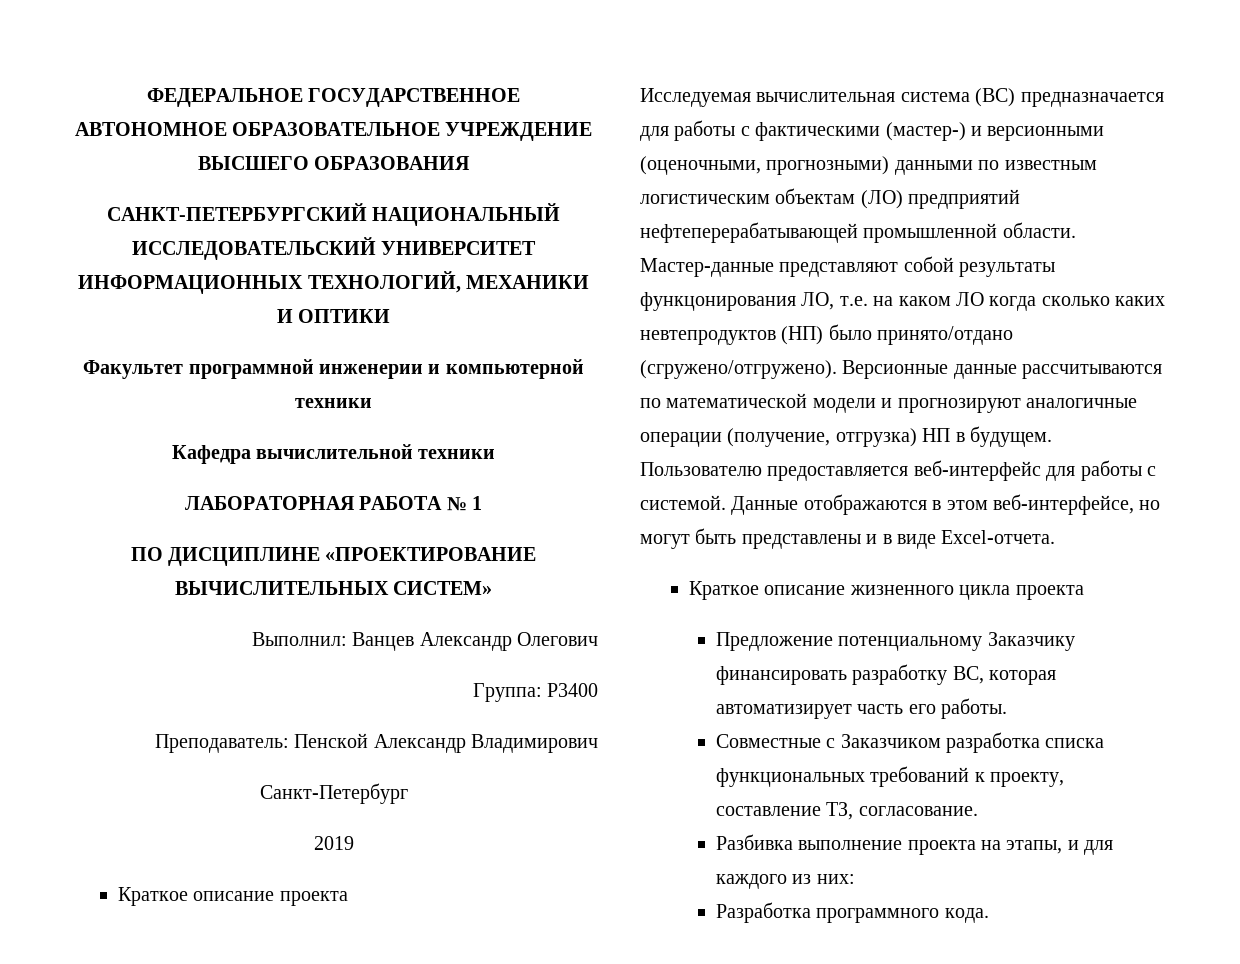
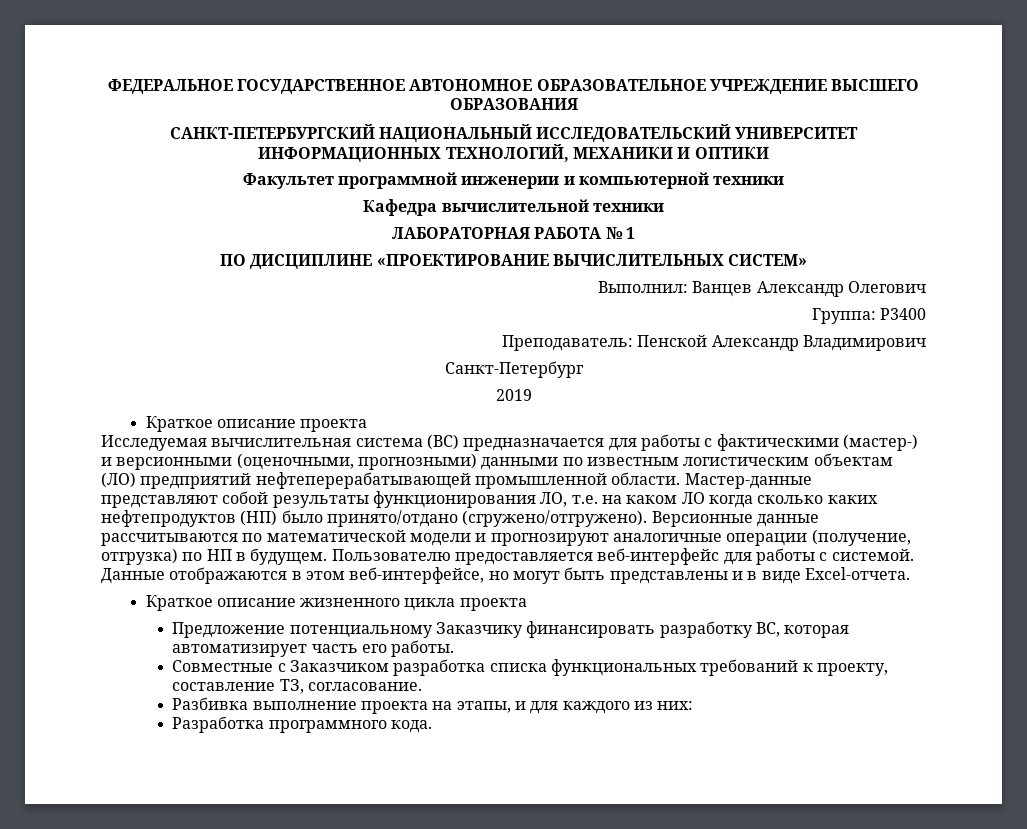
- Мастер-данные представляют собой результаты функцонирования ЛО, т.е. на каком ЛО когда сколько каких невтепродуктов (НП) было принято/отдано (сгружено/отгружено).
+ Мастер-данные представляют собой результаты функционирования ЛО, т.е. на каком ЛО когда сколько каких нефтепродуктов (НП) было принято/отдано (сгружено/отгружено).
- Версионные данные рассчитываются по математической модели и прогнозируют аналогичные операции (получение, отгрузка) НП в будущем.
+ Версионные данные рассчитываются по математической модели и прогнозируют аналогичные операции (получение, отгрузка) по НП в будущем.

